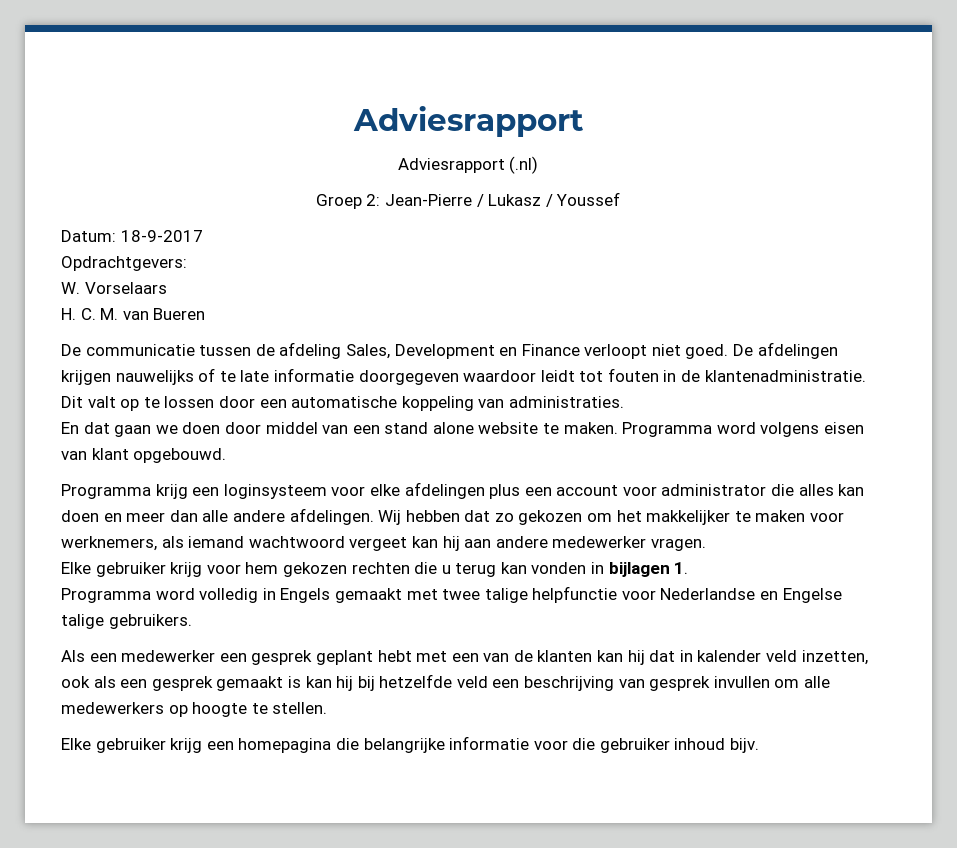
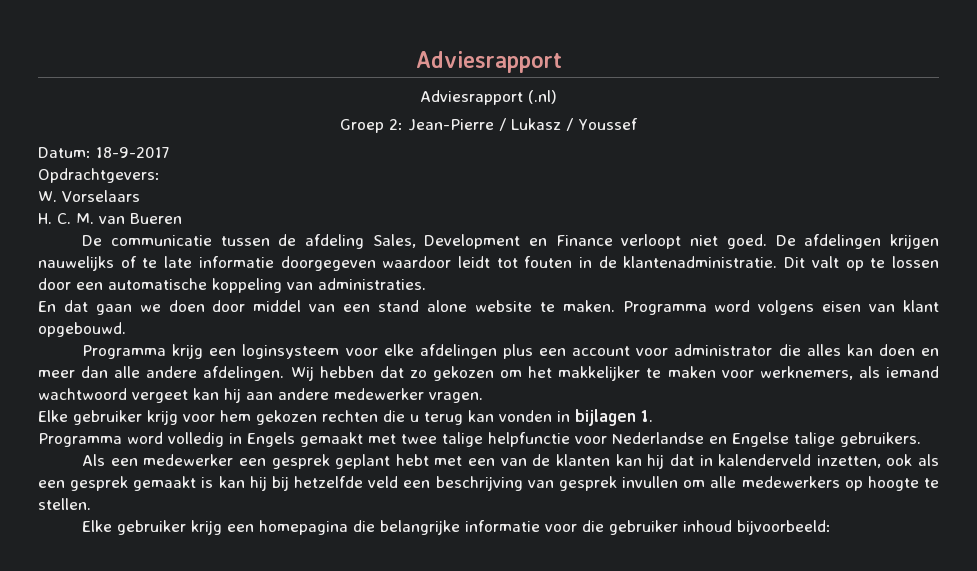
- Als een medewerker een gesprek geplant hebt met een van de klanten kan hij dat in kalender veld inzetten, ook als een gesprek gemaakt is kan hij bij hetzelfde veld een beschrijving van gesprek invullen om alle medewerkers op hoogte te stellen.
+ Als een medewerker een gesprek geplant hebt met een van de klanten kan hij dat in kalenderveld inzetten, ook als een gesprek gemaakt is kan hij bij hetzelfde veld een beschrijving van gesprek invullen om alle medewerkers op hoogte te stellen.
- Elke gebruiker krijg een homepagina die belangrijke informatie voor die gebruiker inhoud bijv.
+ Elke gebruiker krijg een homepagina die belangrijke informatie voor die gebruiker inhoud bijvoorbeeld:

